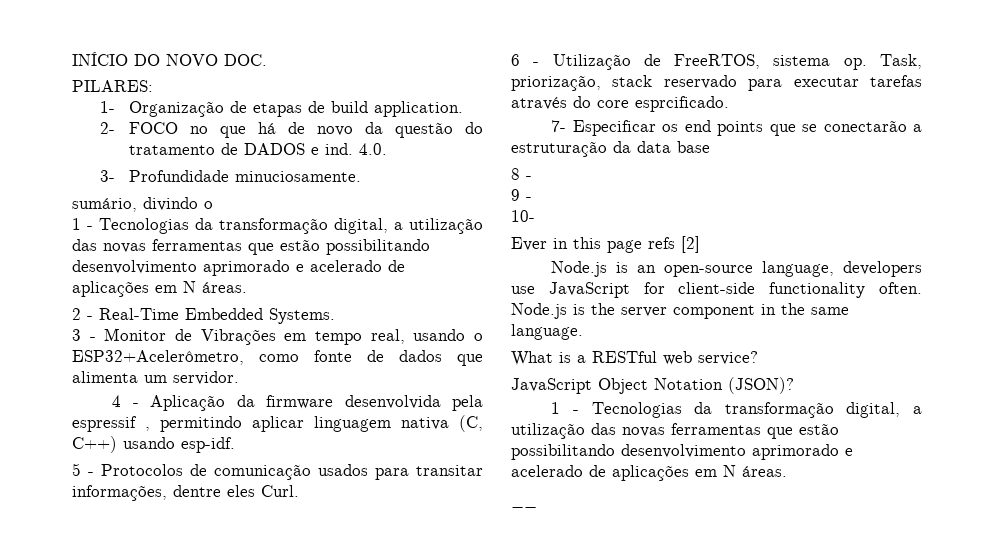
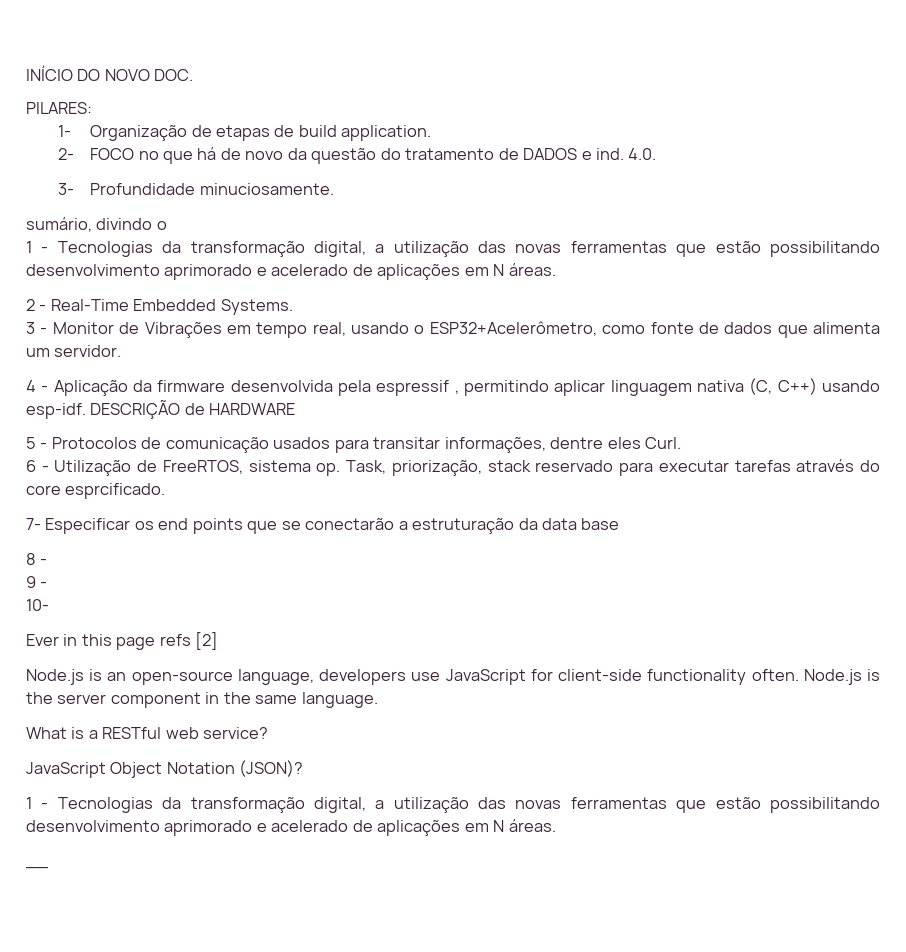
+ DESCRIÇÃO de HARDWARE

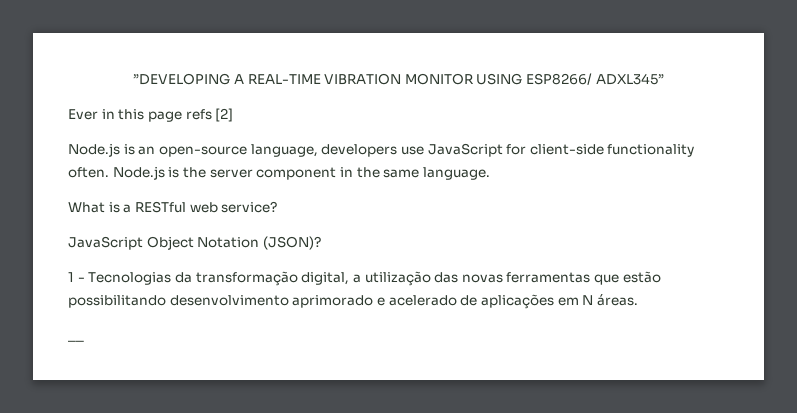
- INÍCIO DO NOVO DOC.
- PILARES:
- 1- Organização de etapas de build application.
- 2- FOCO no que há de novo da questão do tratamento de DADOS e ind. 4.0.
- 3- Profundidade minuciosamente.
- sumário, divindo o
- 1 - Tecnologias da transformação digital, a utilização das novas ferramentas que estão possibilitando desenvolvimento aprimorado e acelerado de aplicações em N áreas.
- 2 - Real-Time Embedded Systems.
- 3 - Monitor de Vibrações em tempo real, usando o ESP32+Acelerômetro, como fonte de dados que alimenta um servidor.
- 4 - Aplicação da firmware desenvolvida pela espressif , permitindo aplicar linguagem nativa (C, C++) usando esp-idf. DESCRIÇÃO de HARDWARE
- 5 - Protocolos de comunicação usados para transitar informações, dentre eles Curl.
- 6 - Utilização de FreeRTOS, sistema op. Task, priorização, stack reservado para executar tarefas através do core esprcificado.
- 7- Especificar os end points que se conectarão a estruturação da data base
- 8 -
- 9 -
- 10-
+ ”DEVELOPING A REAL-TIME VIBRATION MONITOR USING ESP8266/ ADXL345”

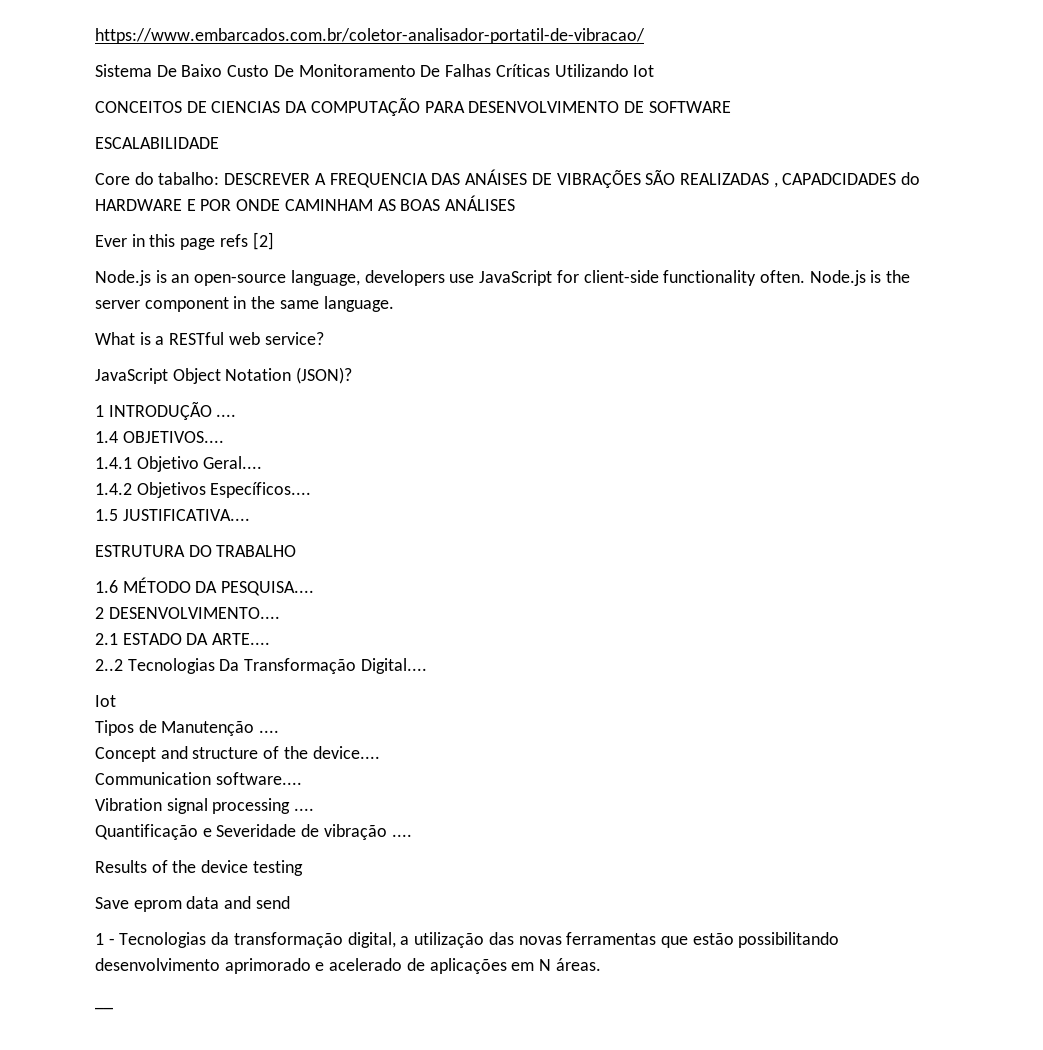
- ”DEVELOPING A REAL-TIME VIBRATION MONITOR USING ESP8266/ ADXL345”
+ https://www.embarcados.com.br/coletor-analisador-portatil-de-vibracao/
+ Sistema De Baixo Custo De Monitoramento De Falhas Críticas Utilizando Iot
+ CONCEITOS DE CIENCIAS DA COMPUTAÇÃO PARA DESENVOLVIMENTO DE SOFTWARE
+ ESCALABILIDADE
+ Core do tabalho: DESCREVER A FREQUENCIA DAS ANÁISES DE VIBRAÇÕES SÃO REALIZADAS , CAPADCIDADES do HARDWARE E POR ONDE CAMINHAM AS BOAS ANÁLISES
+ 1 INTRODUÇÃO ....
+ 1.4 OBJETIVOS....
+ 1.4.1 Objetivo Geral....
+ 1.4.2 Objetivos Específicos....
+ 1.5 JUSTIFICATIVA....
+ ESTRUTURA DO TRABALHO
+ 1.6 MÉTODO DA PESQUISA....
+ 2 DESENVOLVIMENTO....
+ 2.1 ESTADO DA ARTE....
+ 2..2 Tecnologias Da Transformação Digital....
+ Iot
+ Tipos de Manutenção ....
+ Concept and structure of the device....
+ Communication software....
+ Vibration signal processing ....
+ Quantificação e Severidade de vibração ....
+ Results of the device testing
+ Save eprom data and send

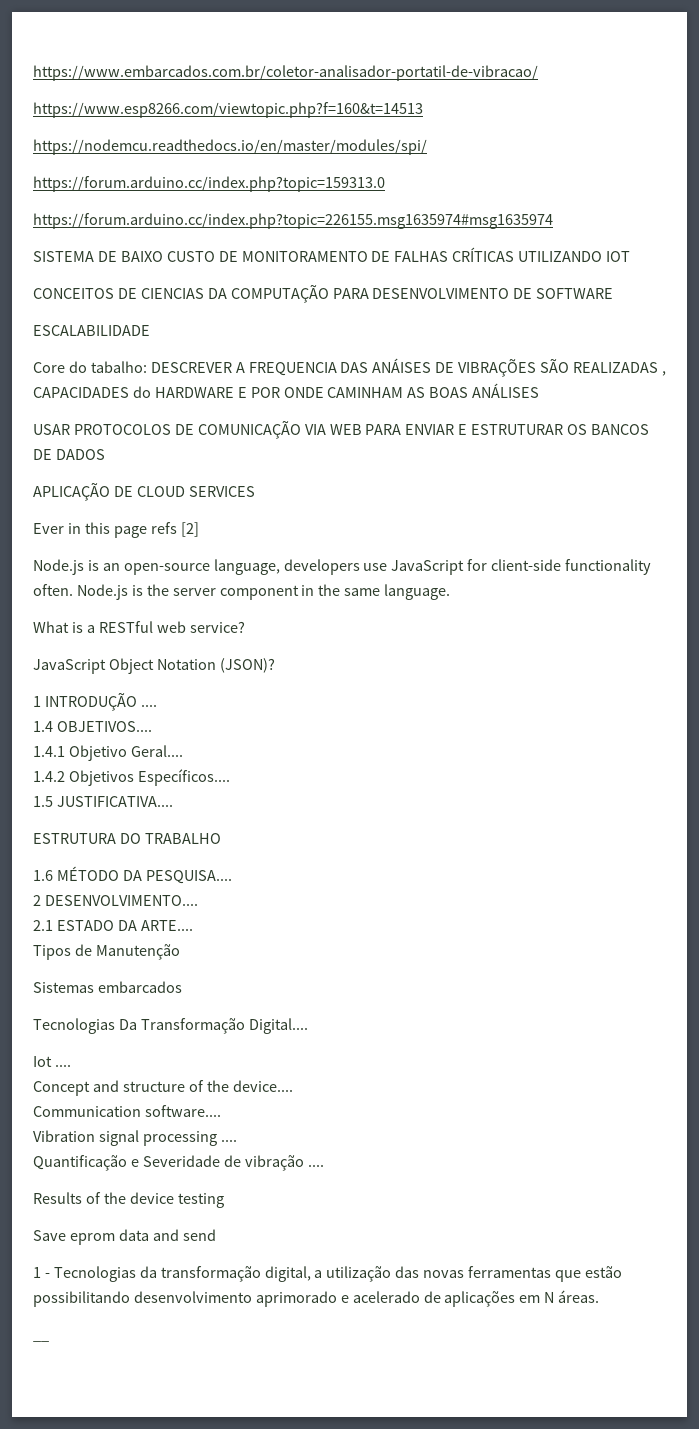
- Sistema De Baixo Custo De Monitoramento De Falhas Críticas Utilizando Iot
+ https://www.esp8266.com/viewtopic.php?f=160&t=14513
+ https://nodemcu.readthedocs.io/en/master/modules/spi/
+ https://forum.arduino.cc/index.php?topic=159313.0
+ https://forum.arduino.cc/index.php?topic=226155.msg1635974#msg1635974
+ SISTEMA DE BAIXO CUSTO DE MONITORAMENTO DE FALHAS CRÍTICAS UTILIZANDO IOT
- Core do tabalho: DESCREVER A FREQUENCIA DAS ANÁISES DE VIBRAÇÕES SÃO REALIZADAS , CAPADCIDADES do HARDWARE E POR ONDE CAMINHAM AS BOAS ANÁLISES
+ Core do tabalho: DESCREVER A FREQUENCIA DAS ANÁISES DE VIBRAÇÕES SÃO REALIZADAS , CAPACIDADES do HARDWARE E POR ONDE CAMINHAM AS BOAS ANÁLISES
+ USAR PROTOCOLOS DE COMUNICAÇÃO VIA WEB PARA ENVIAR E ESTRUTURAR OS BANCOS DE DADOS
+ APLICAÇÃO DE CLOUD SERVICES
- 2..2 Tecnologias Da Transformação Digital....
- Iot
- Tipos de Manutenção ....
+ Tipos de Manutenção
+ Sistemas embarcados
+ Tecnologias Da Transformação Digital....
+ Iot ....

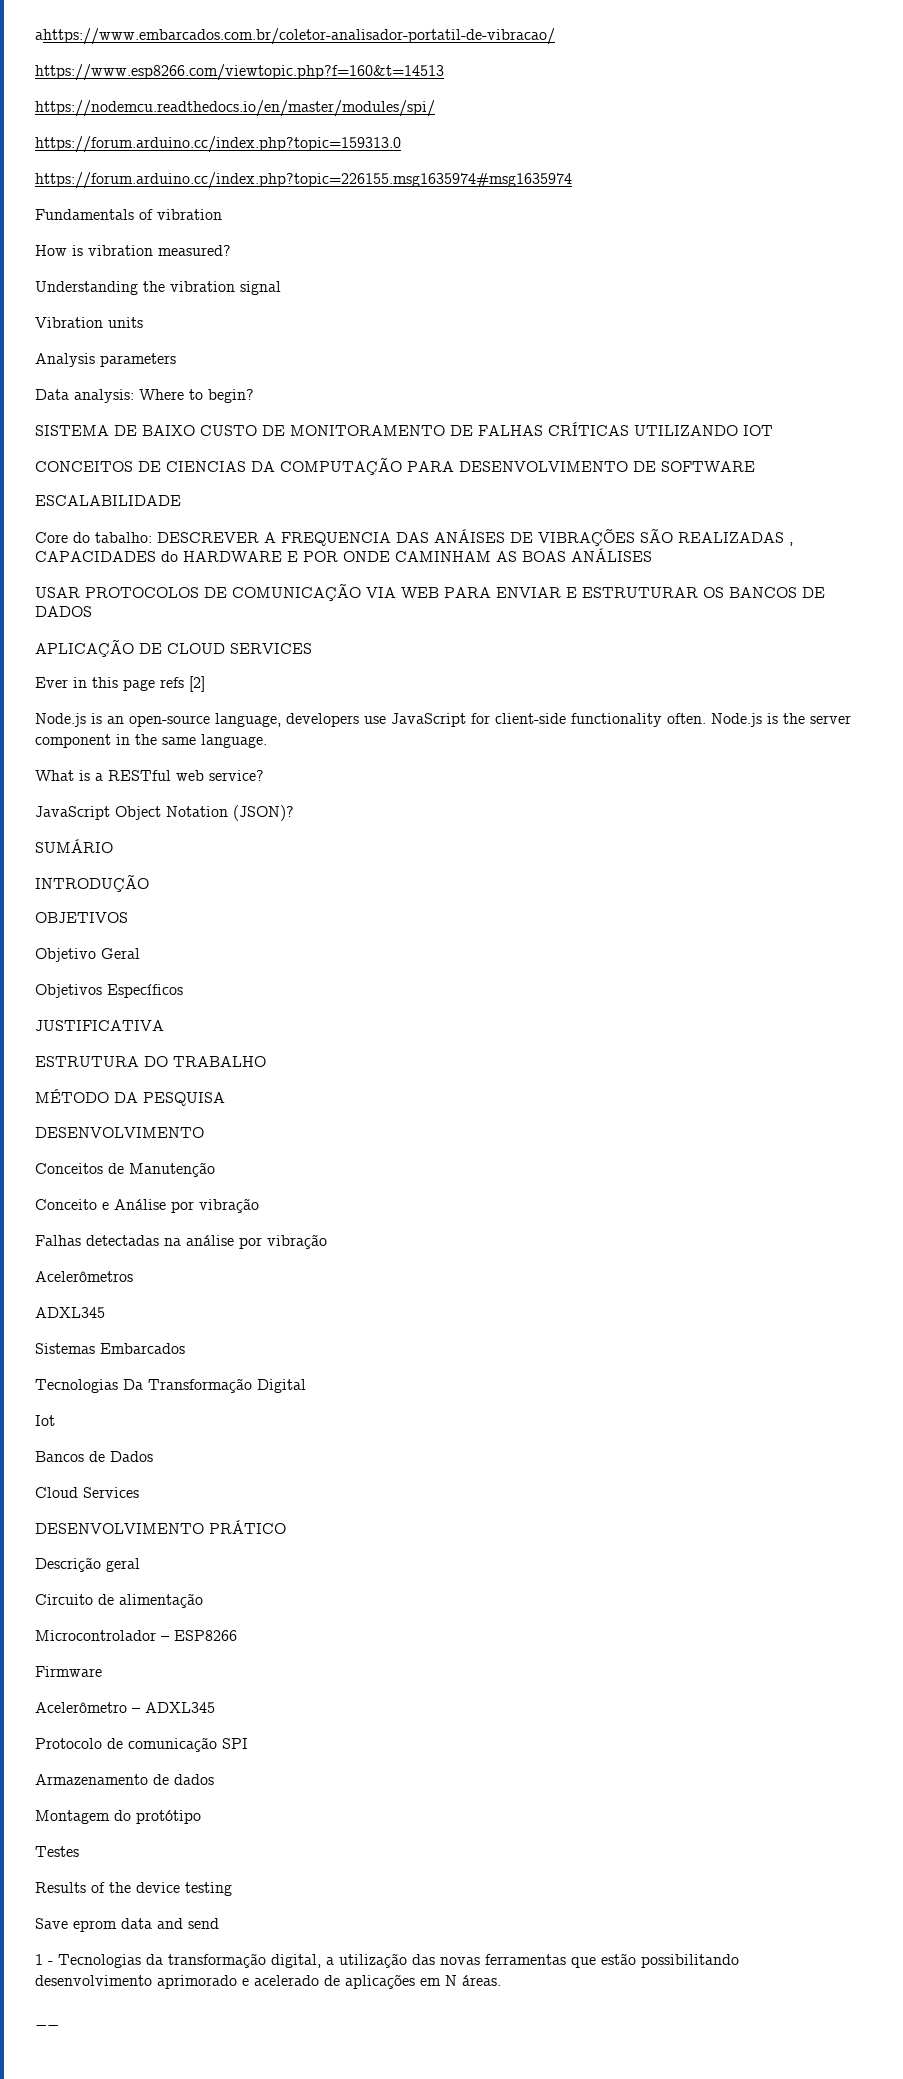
- https://www.embarcados.com.br/coletor-analisador-portatil-de-vibracao/
+ ahttps://www.embarcados.com.br/coletor-analisador-portatil-de-vibracao/
+ Fundamentals of vibration
+ How is vibration measured?
+ Understanding the vibration signal
+ Vibration units
+ Analysis parameters
+ Data analysis: Where to begin?
- 1 INTRODUÇÃO ....
- 1.4 OBJETIVOS....
- 1.4.1 Objetivo Geral....
- 1.4.2 Objetivos Específicos....
- 1.5 JUSTIFICATIVA....
+ SUMÁRIO
+ INTRODUÇÃO
+ OBJETIVOS
+ Objetivo Geral
+ Objetivos Específicos
+ JUSTIFICATIVA
- 1.6 MÉTODO DA PESQUISA....
- 2 DESENVOLVIMENTO....
- 2.1 ESTADO DA ARTE....
- Tipos de Manutenção
+ MÉTODO DA PESQUISA
+ DESENVOLVIMENTO
+ Conceitos de Manutenção
+ Conceito e Análise por vibração
+ Falhas detectadas na análise por vibração
+ Acelerômetros
+ ADXL345
- Sistemas embarcados
+ Sistemas Embarcados
- Tecnologias Da Transformação Digital....
+ Tecnologias Da Transformação Digital
- Iot ....
- Concept and structure of the device....
- Communication software....
- Vibration signal processing ....
- Quantificação e Severidade de vibração ....
+ Iot
+ Bancos de Dados
+ Cloud Services
+ DESENVOLVIMENTO PRÁTICO
+ Descrição geral
+ Circuito de alimentação
+ Microcontrolador – ESP8266
+ Firmware
+ Acelerômetro – ADXL345
+ Protocolo de comunicação SPI
+ Armazenamento de dados
+ Montagem do protótipo
+ Testes

